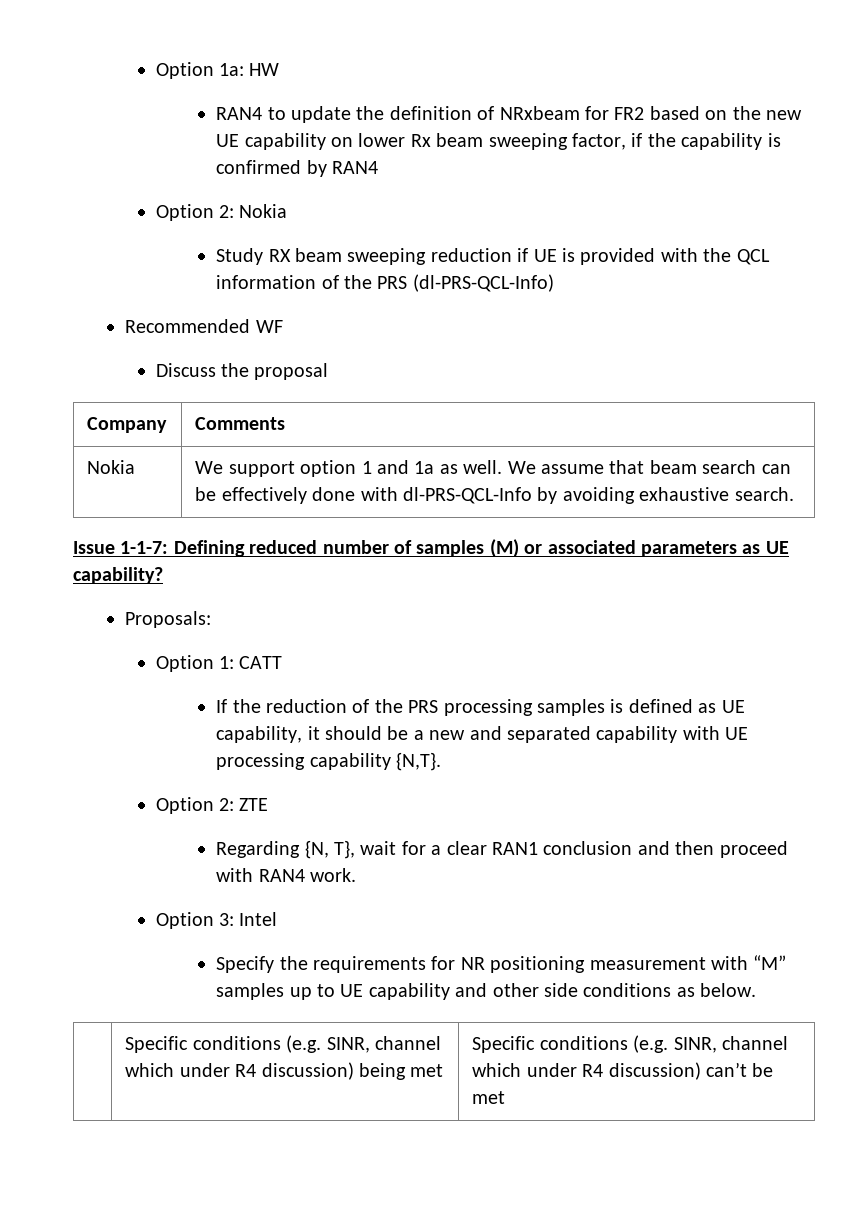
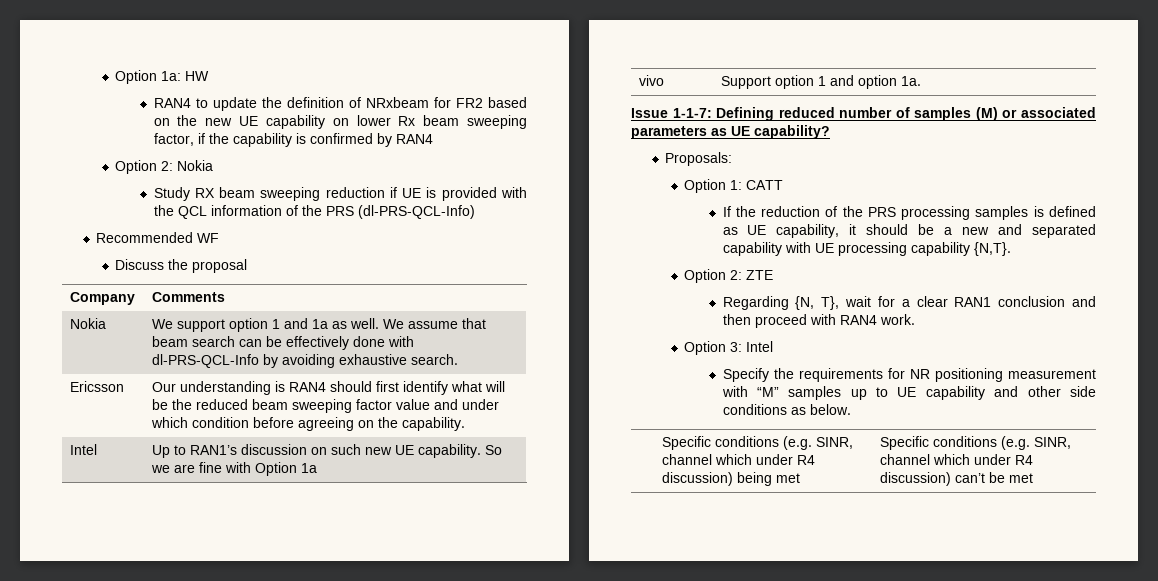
+ Ericsson | Our understanding is RAN4 should first identify what will be the reduced beam sweeping factor value and under which condition before agreeing on the capability.
+ Intel | Up to RAN1’s discussion on such new UE capability. So we are fine with Option 1a
+ vivo | Support option 1 and option 1a.

